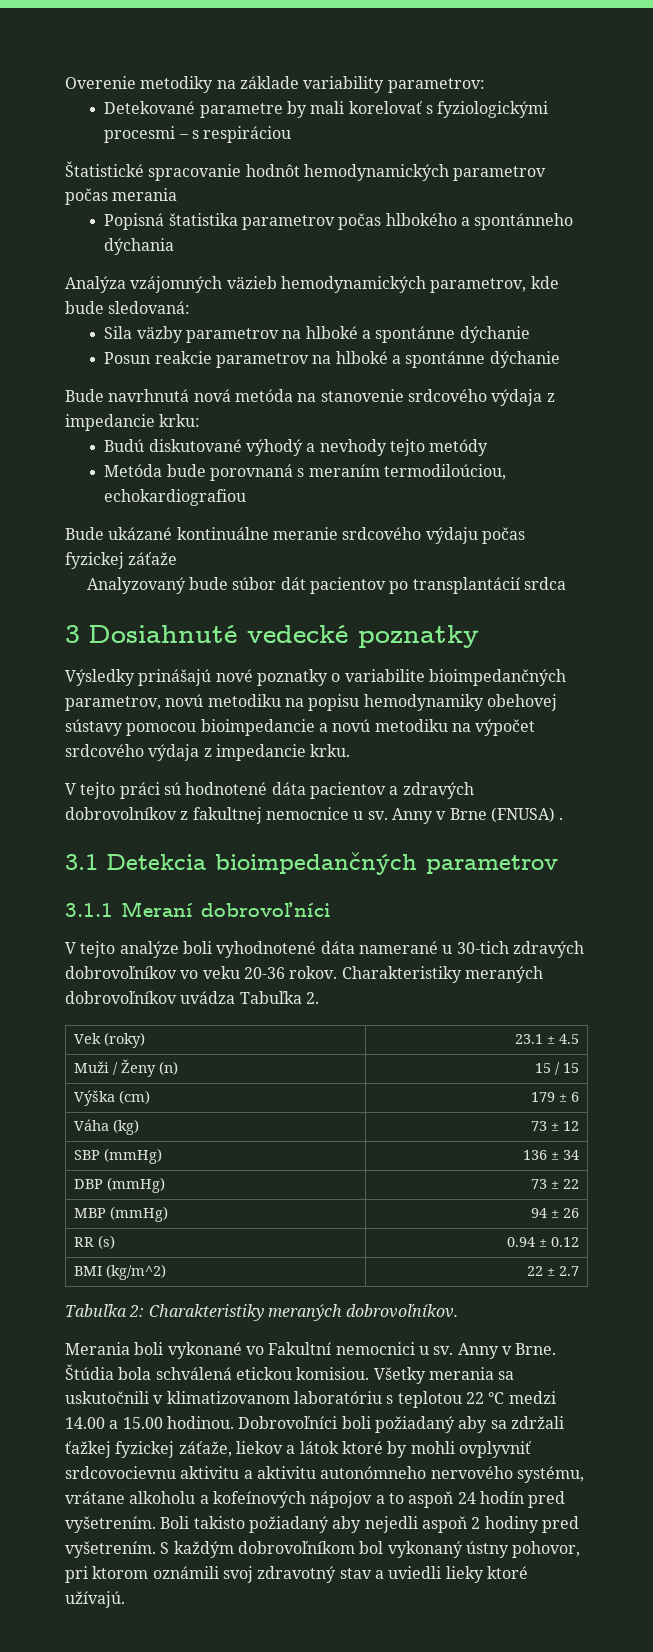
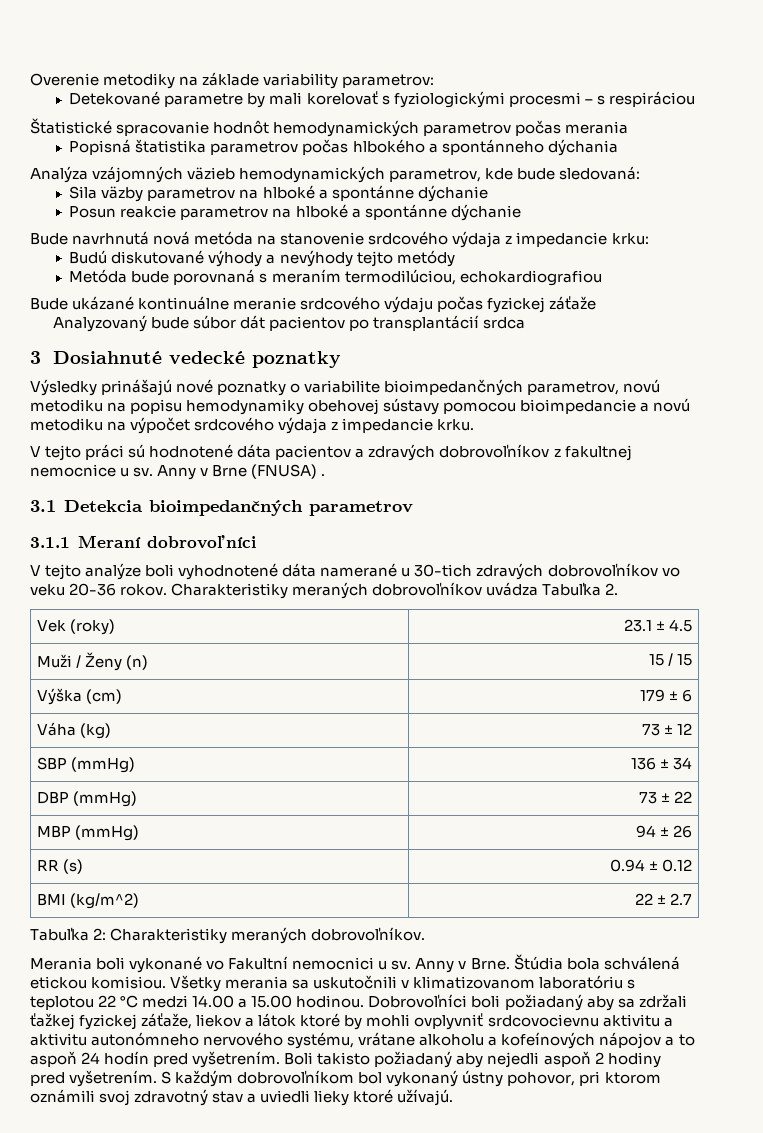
- Budú diskutované výhodý a nevhody tejto metódy
+ Budú diskutované výhody a nevýhody tejto metódy
- Metóda bude porovnaná s meraním termodiloúciou, echokardiografiou
+ Metóda bude porovnaná s meraním termodilúciou, echokardiografiou
- V tejto práci sú hodnotené dáta pacientov a zdravých dobrovolníkov z fakultnej nemocnice u sv.
+ V tejto práci sú hodnotené dáta pacientov a zdravých dobrovoľníkov z fakultnej nemocnice u sv.

